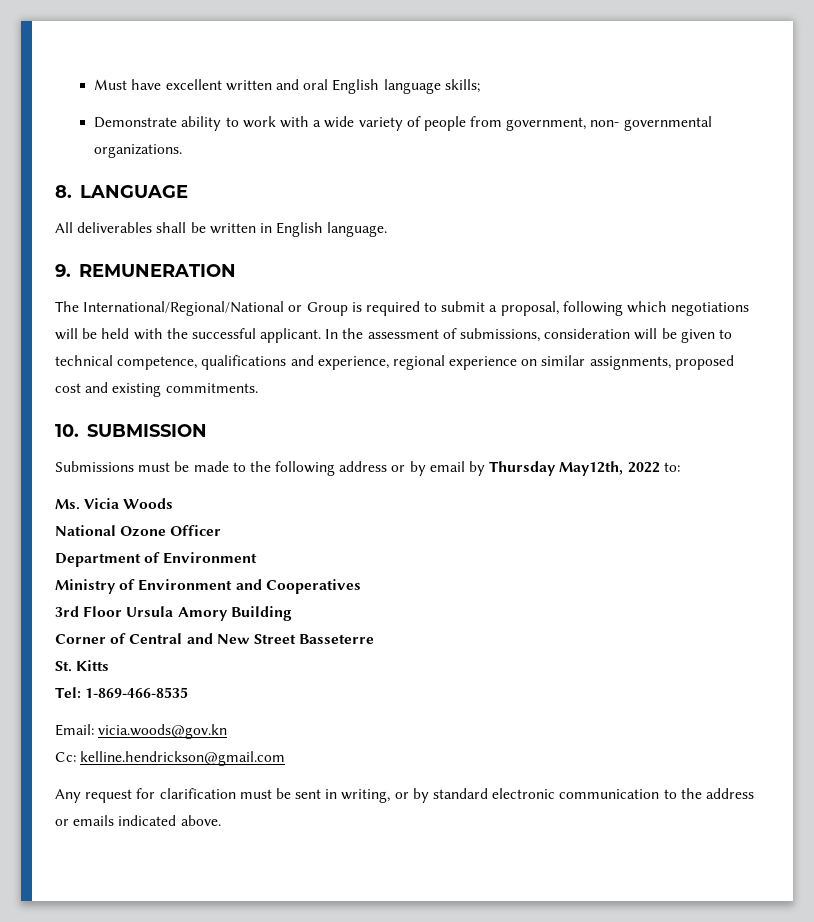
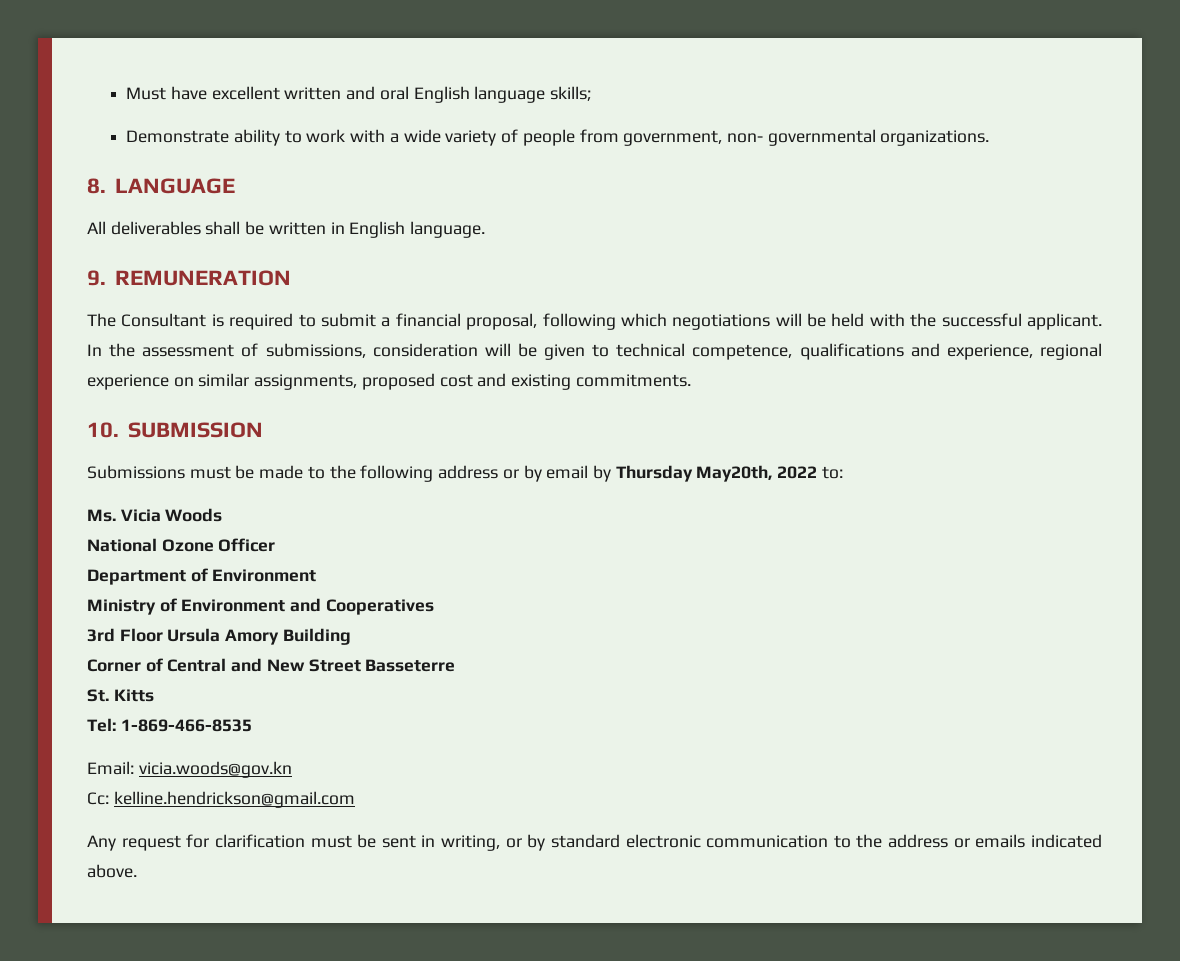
- The International/Regional/National or Group is required to submit a proposal, following which negotiations will be held with the successful applicant.
+ The Consultant is required to submit a financial proposal, following which negotiations will be held with the successful applicant.
- Submissions must be made to the following address or by email by Thursday May12th, 2022 to:
+ Submissions must be made to the following address or by email by Thursday May20th, 2022 to:

